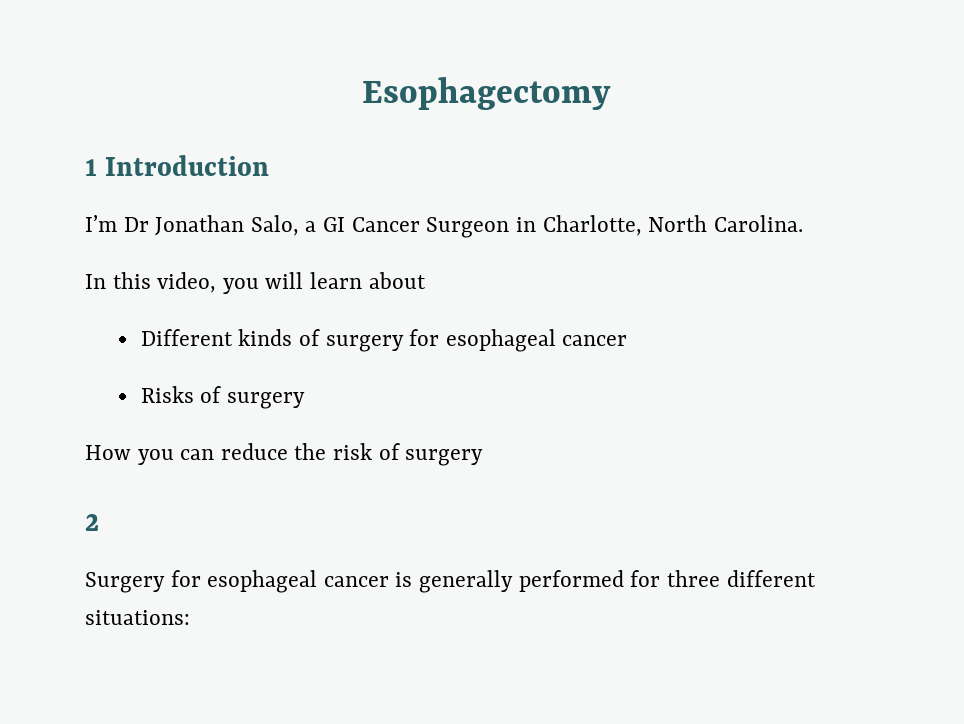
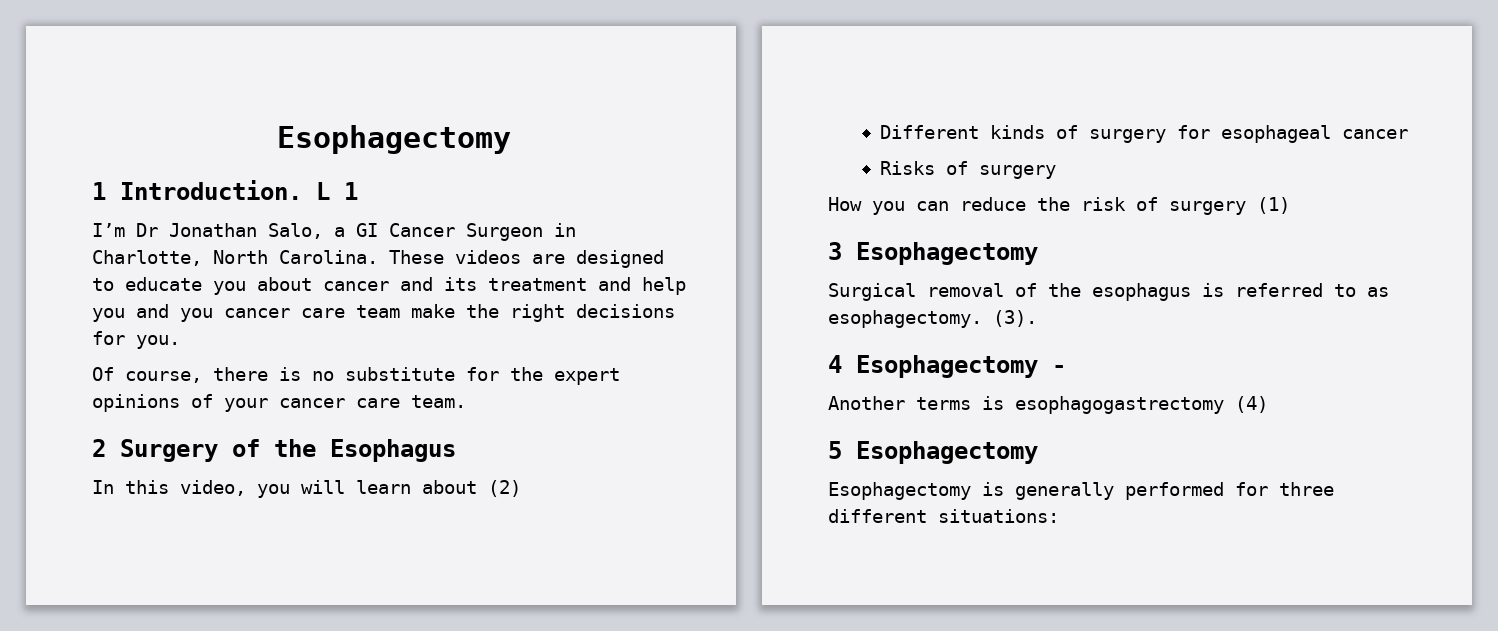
- 1 Introduction
+ 1 Introduction. L 1
+ These videos are designed to educate you about cancer and its treatment and help you and you cancer care team make the right decisions for you.
+ Of course, there is no substitute for the expert opinions of your cancer care team.
+ 2 Surgery of the Esophagus
- In this video, you will learn about
+ In this video, you will learn about (2)
- How you can reduce the risk of surgery
- 2
- Surgery for esophageal cancer is generally performed for three different situations:
+ How you can reduce the risk of surgery (1)
+ 3 Esophagectomy
+ Surgical removal of the esophagus is referred to as esophagectomy. (3).
+ 4 Esophagectomy -
+ Another terms is esophagogastrectomy (4)
+ 5 Esophagectomy
+ Esophagectomy is generally performed for three different situations:

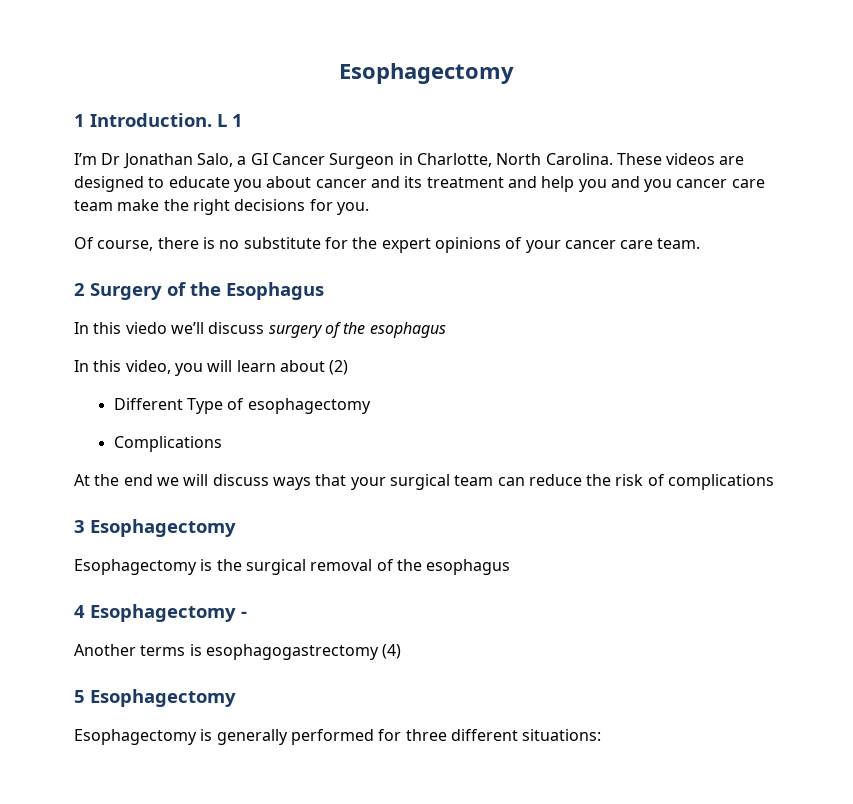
+ In this viedo we’ll discuss surgery of the esophagus
- Different kinds of surgery for esophageal cancer
- Risks of surgery
- How you can reduce the risk of surgery (1)
+ Different Type of esophagectomy
+ Complications
+ At the end we will discuss ways that your surgical team can reduce the risk of complications
- Surgical removal of the esophagus is referred to as esophagectomy. (3).
+ Esophagectomy is the surgical removal of the esophagus

